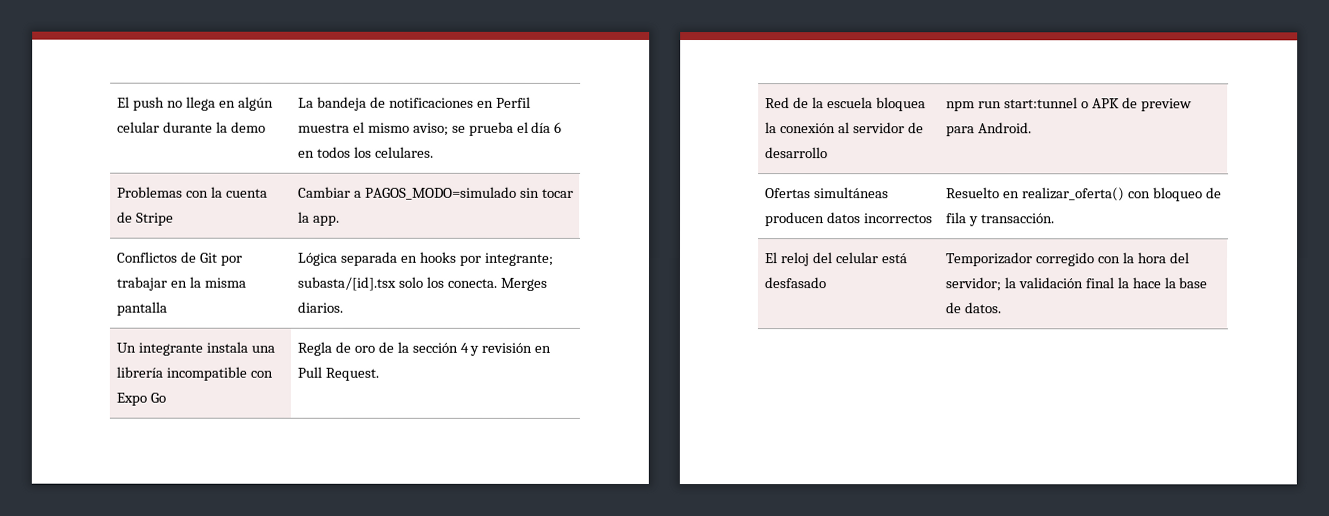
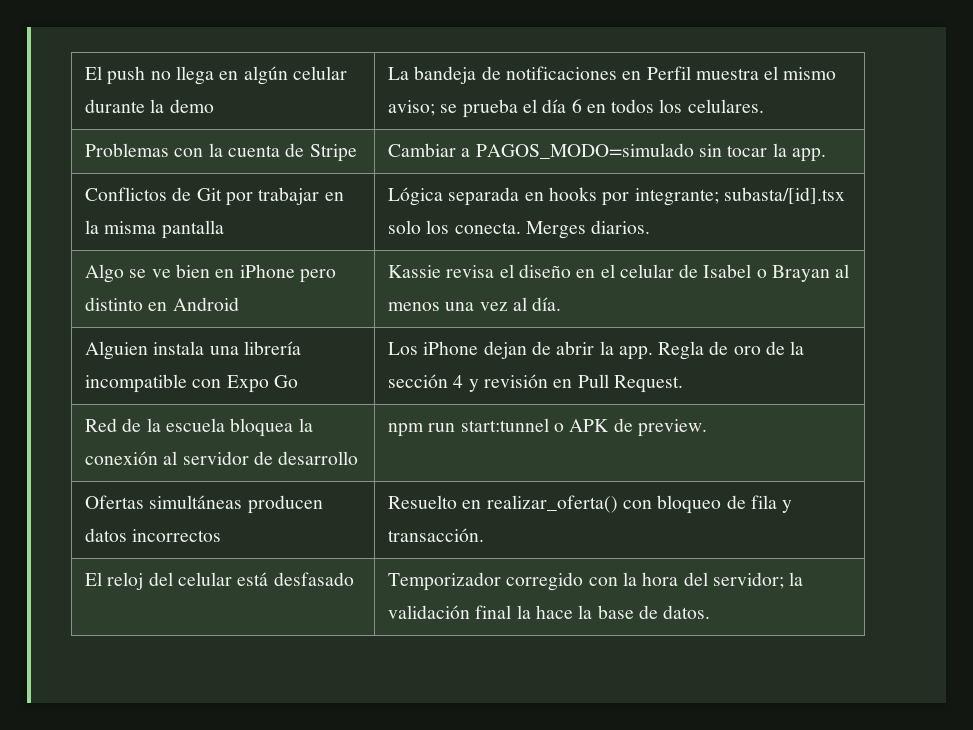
- Un integrante instala una librería incompatible con Expo Go | Regla de oro de la sección 4 y revisión en Pull Request.
+ Algo se ve bien en iPhone pero distinto en Android | Kassie revisa el diseño en el celular de Isabel o Brayan al menos una vez al día.
+ Alguien instala una librería incompatible con Expo Go | Los iPhone dejan de abrir la app. Regla de oro de la sección 4 y revisión en Pull Request.
- Red de la escuela bloquea la conexión al servidor de desarrollo | npm run start:tunnel o APK de preview para Android.
+ Red de la escuela bloquea la conexión al servidor de desarrollo | npm run start:tunnel o APK de preview.

